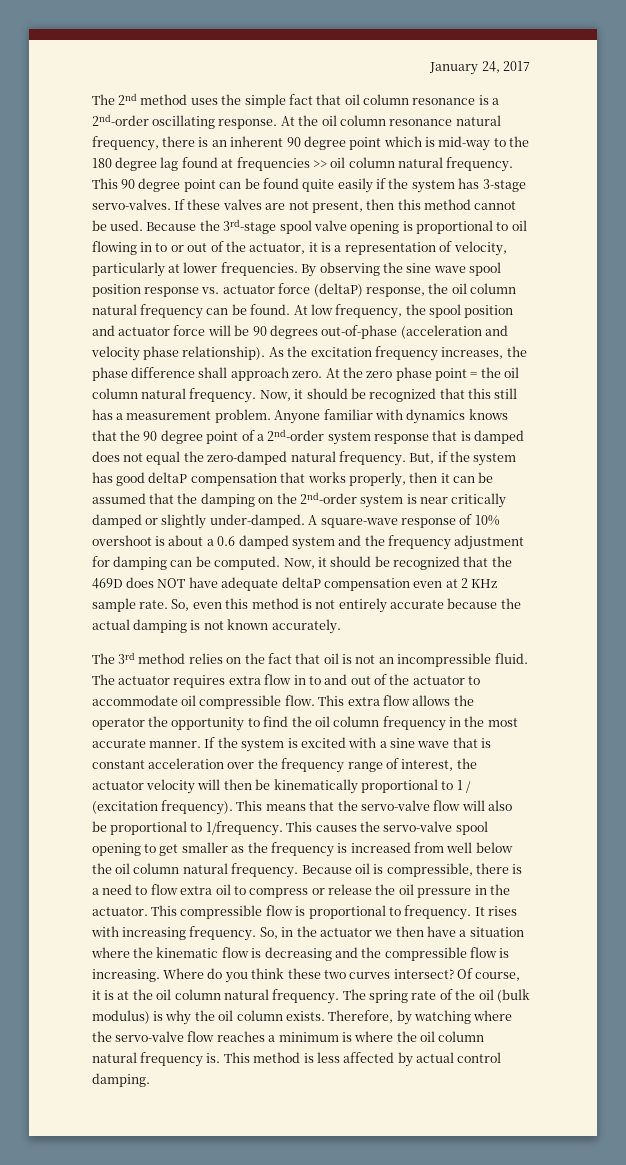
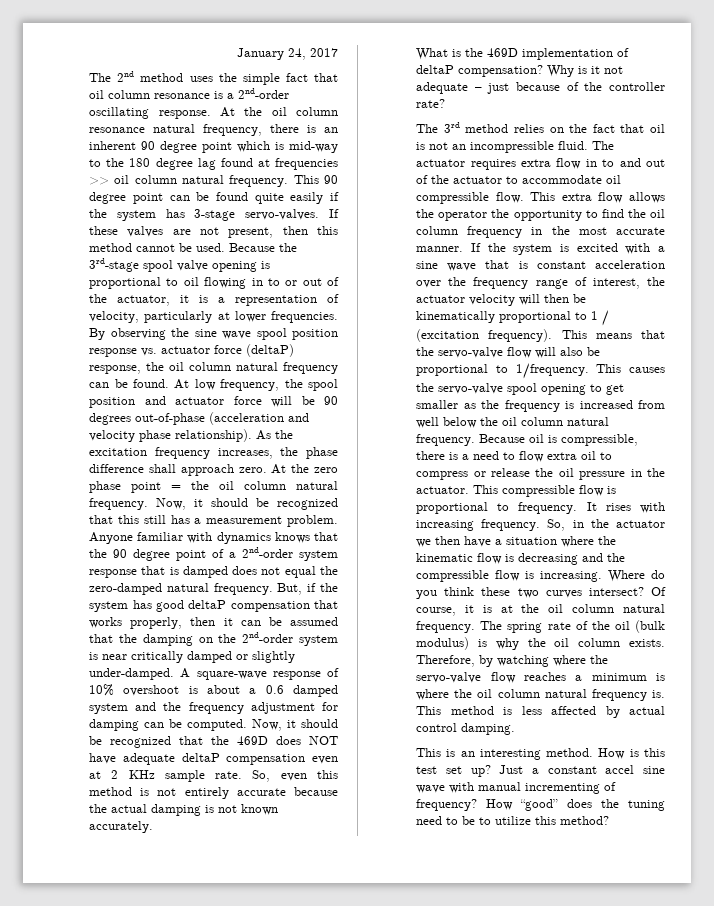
+ What is the 469D implementation of deltaP compensation? Why is it not adequate – just because of the controller rate?
+ This is an interesting method. How is this test set up? Just a constant accel sine wave with manual incrementing of frequency? How “good” does the tuning need to be to utilize this method?

